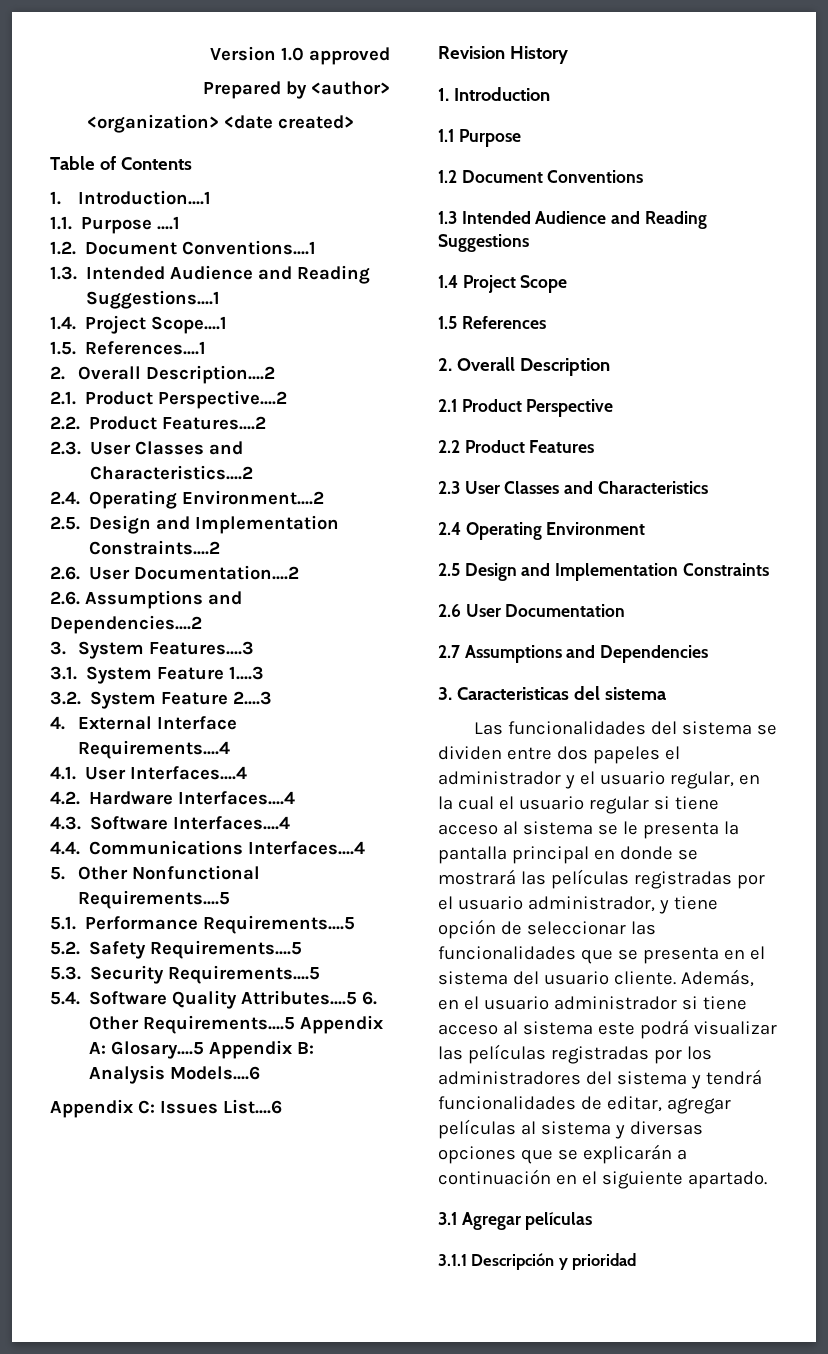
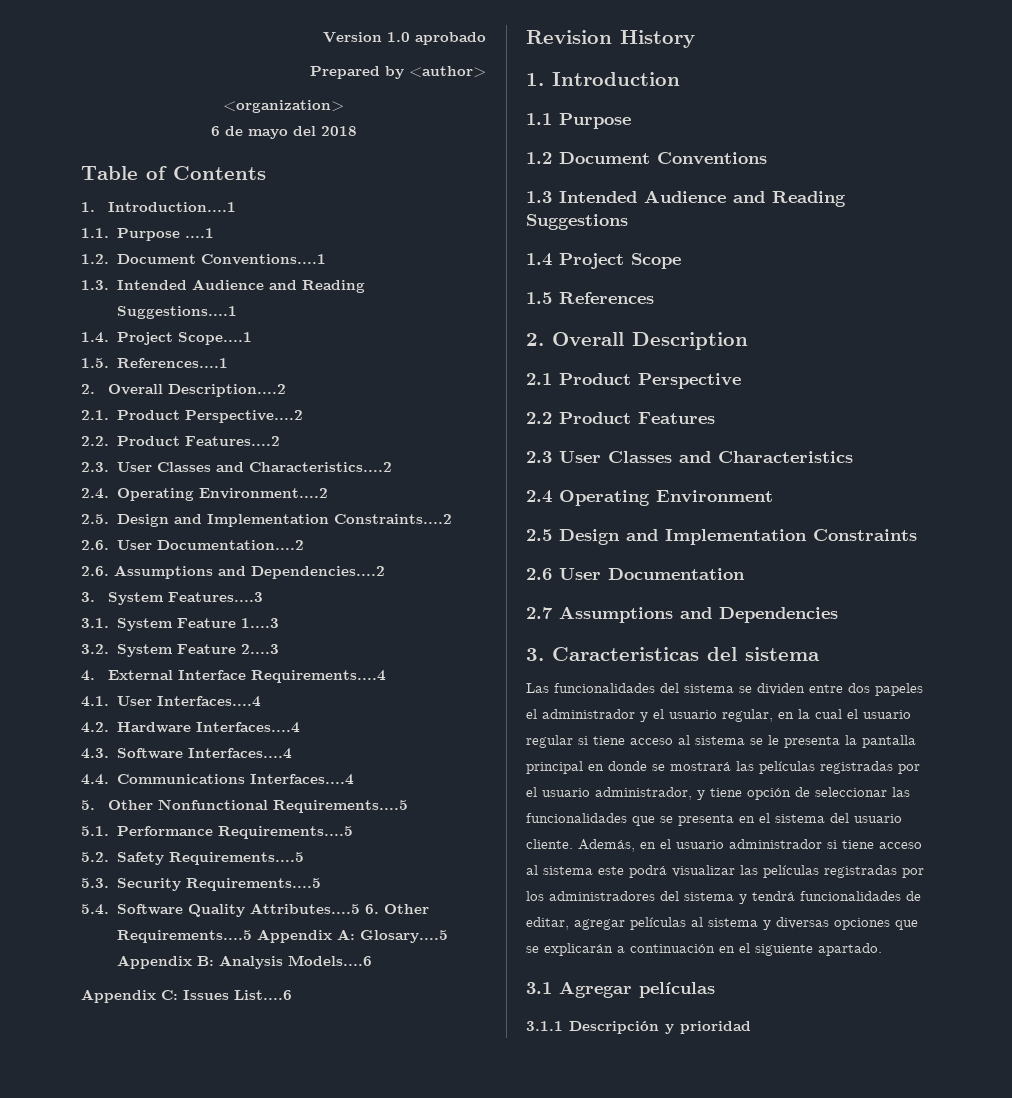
- Version 1.0 approved
+ Version 1.0 aprobado
- <organization> <date created>
+ <organization>
+ 6 de mayo del 2018

